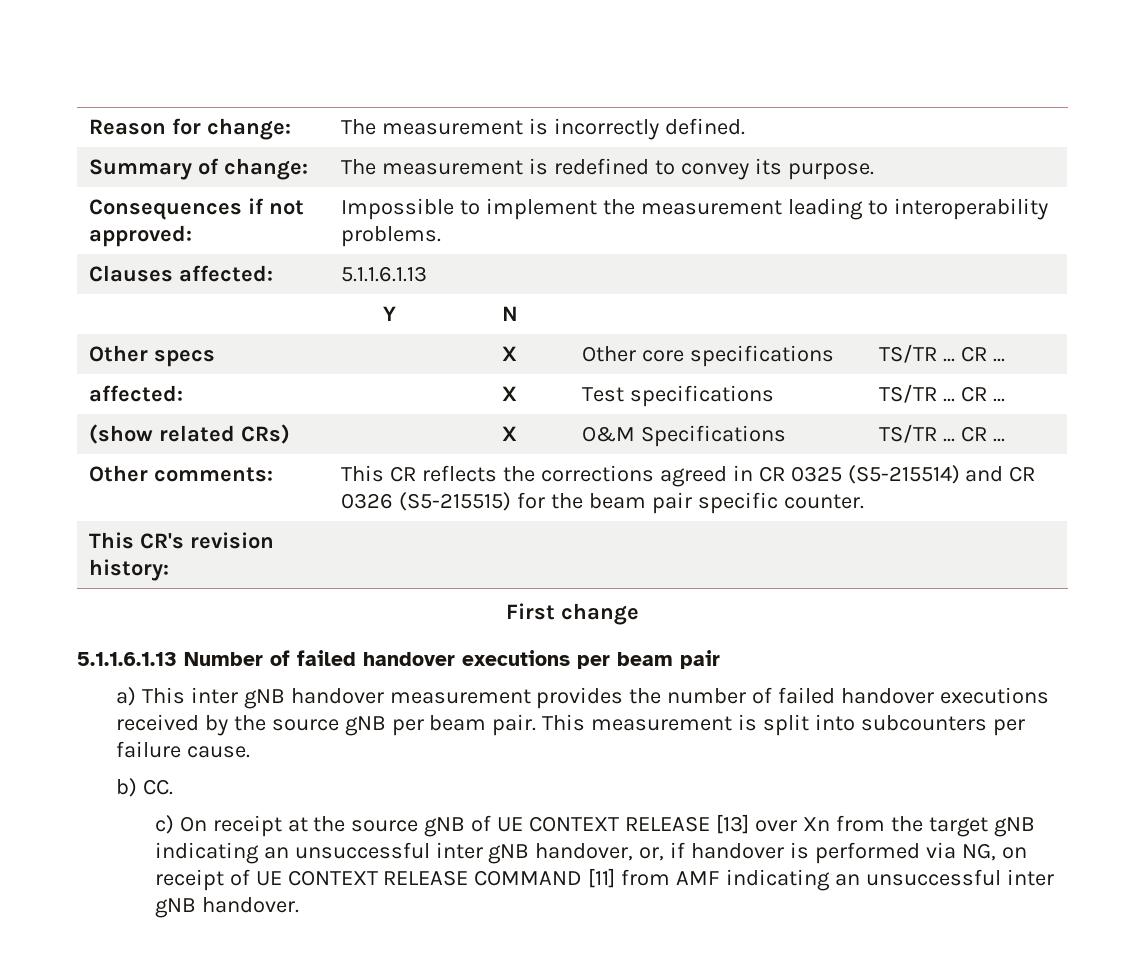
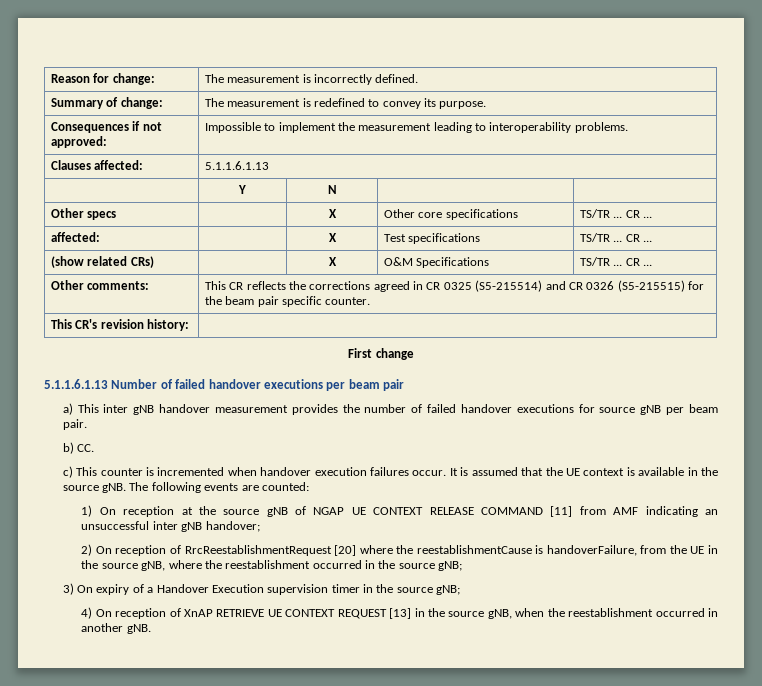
- a) This inter gNB handover measurement provides the number of failed handover executions received by the source gNB per beam pair. This measurement is split into subcounters per failure cause.
+ a) This inter gNB handover measurement provides the number of failed handover executions for source gNB per beam pair.
  b) CC.
- c) On receipt at the source gNB of UE CONTEXT RELEASE [13] over Xn from the target gNB indicating an unsuccessful inter gNB handover, or, if handover is performed via NG, on receipt of UE CONTEXT RELEASE COMMAND [11] from AMF indicating an unsuccessful inter gNB handover.
+ c) This counter is incremented when handover execution failures occur. It is assumed that the UE context is available in the source gNB. The following events are counted:
+ 1) On reception at the source gNB of NGAP UE CONTEXT RELEASE COMMAND [11] from AMF indicating an unsuccessful inter gNB handover;
+ 2) On reception of RrcReestablishmentRequest [20] where the reestablishmentCause is handoverFailure, from the UE in the source gNB, where the reestablishment occurred in the source gNB;
+ 3) On expiry of a Handover Execution supervision timer in the source gNB;
+ 4) On reception of XnAP RETRIEVE UE CONTEXT REQUEST [13] in the source gNB, when the reestablishment occurred in another gNB.

